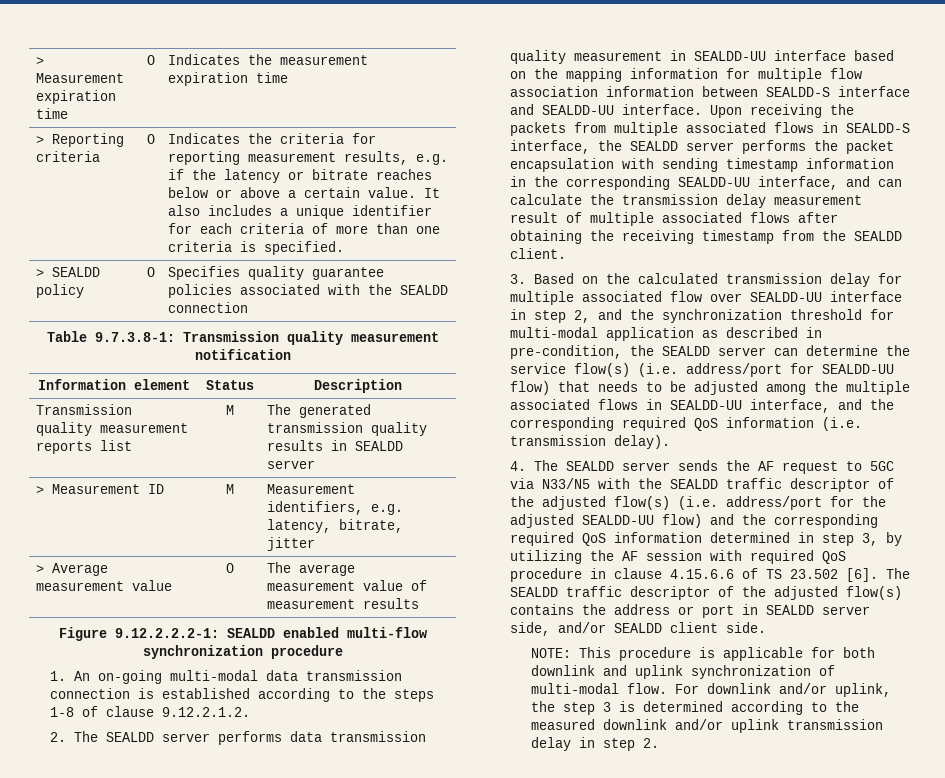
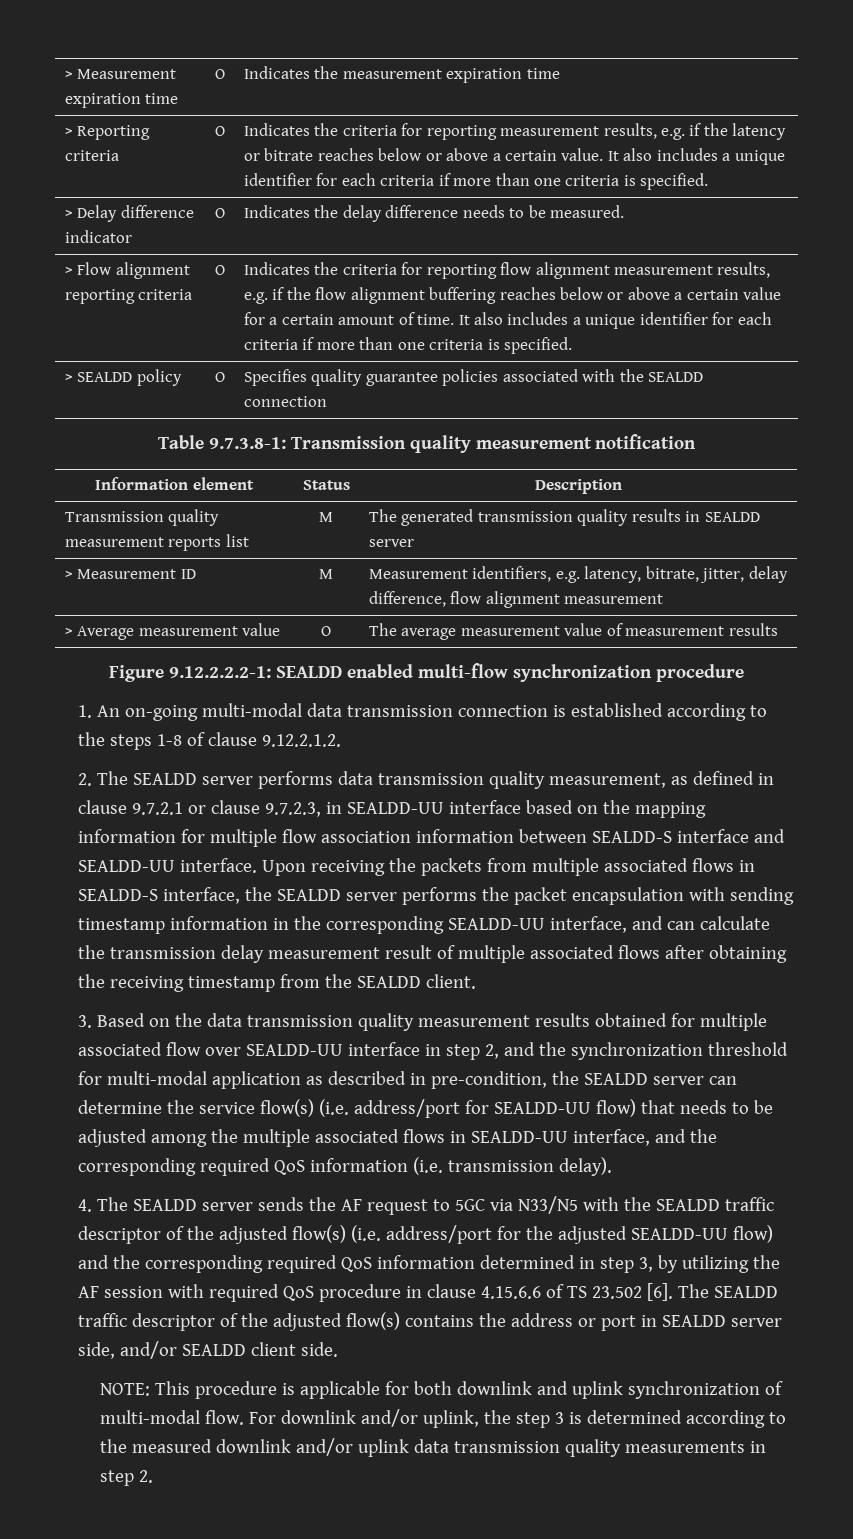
- > Reporting criteria | O | Indicates the criteria for reporting measurement results, e.g. if the latency or bitrate reaches below or above a certain value. It also includes a unique identifier for each criteria of more than one criteria is specified.
+ > Reporting criteria | O | Indicates the criteria for reporting measurement results, e.g. if the latency or bitrate reaches below or above a certain value. It also includes a unique identifier for each criteria if more than one criteria is specified.
+ > Delay difference indicator | O | Indicates the delay difference needs to be measured.
+ > Flow alignment reporting criteria | O | Indicates the criteria for reporting flow alignment measurement results, e.g. if the flow alignment buffering reaches below or above a certain value for a certain amount of time. It also includes a unique identifier for each criteria if more than one criteria is specified.
- > Measurement ID | M | Measurement identifiers, e.g. latency, bitrate, jitter
+ > Measurement ID | M | Measurement identifiers, e.g. latency, bitrate, jitter, delay difference, flow alignment measurement
- 2. The SEALDD server performs data transmission quality measurement in SEALDD-UU interface based on the mapping information for multiple flow association information between SEALDD-S interface and SEALDD-UU interface.
+ 2. The SEALDD server performs data transmission quality measurement, as defined in clause 9.7.2.1 or clause 9.7.2.3, in SEALDD-UU interface based on the mapping information for multiple flow association information between SEALDD-S interface and SEALDD-UU interface.
- 3. Based on the calculated transmission delay for multiple associated flow over SEALDD-UU interface in step 2, and the synchronization threshold for multi-modal application as described in pre-condition, the SEALDD server can determine the service flow(s) (i.e. address/port for SEALDD-UU flow) that needs to be adjusted among the multiple associated flows in SEALDD-UU interface, and the corresponding required QoS information (i.e. transmission delay).
+ 3. Based on the data transmission quality measurement results obtained for multiple associated flow over SEALDD-UU interface in step 2, and the synchronization threshold for multi-modal application as described in pre-condition, the SEALDD server can determine the service flow(s) (i.e. address/port for SEALDD-UU flow) that needs to be adjusted among the multiple associated flows in SEALDD-UU interface, and the corresponding required QoS information (i.e. transmission delay).
- For downlink and/or uplink, the step 3 is determined according to the measured downlink and/or uplink transmission delay in step 2.
+ For downlink and/or uplink, the step 3 is determined according to the measured downlink and/or uplink data transmission quality measurements in step 2.

